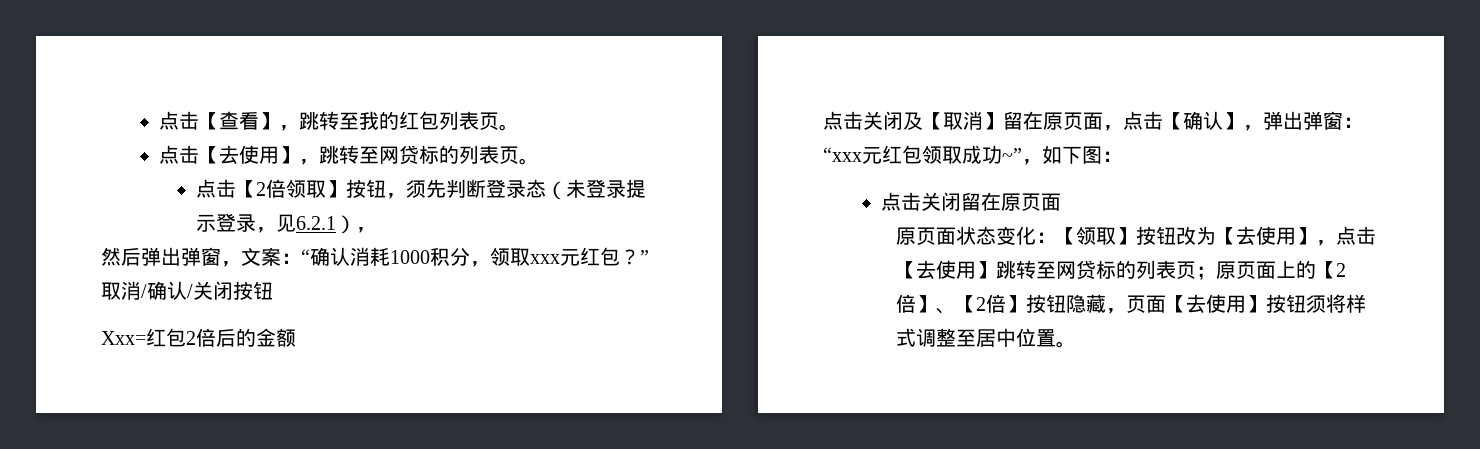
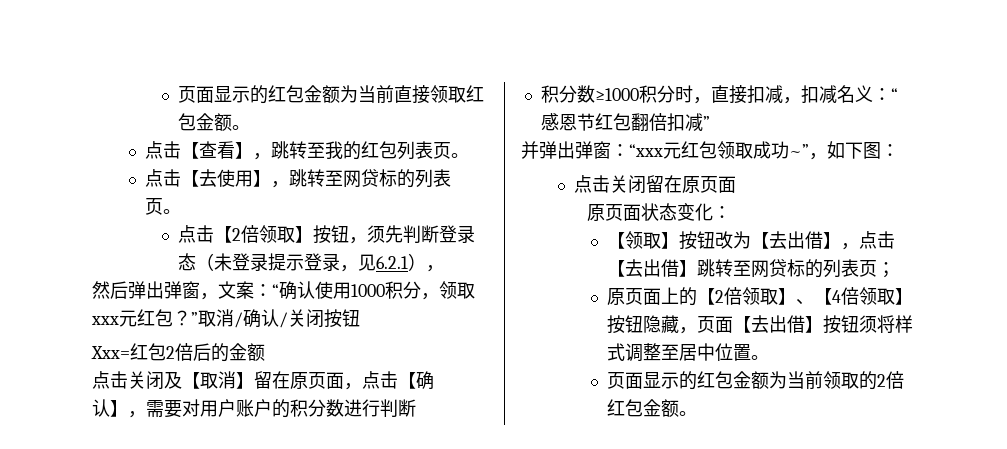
+ 页面显示的红包金额为当前直接领取红包金额。
- 然后弹出弹窗，文案：“确认消耗1000积分，领取xxx元红包？”取消/确认/关闭按钮
+ 然后弹出弹窗，文案：“确认使用1000积分，领取xxx元红包？”取消/确认/关闭按钮
- 点击关闭及【取消】留在原页面，点击【确认】，弹出弹窗：“xxx元红包领取成功~”，如下图：
+ 点击关闭及【取消】留在原页面，点击【确认】，需要对用户账户的积分数进行判断
+ 积分数≥1000积分时，直接扣减，扣减名义：“感恩节红包翻倍扣减”
+ 并弹出弹窗：“xxx元红包领取成功~”，如下图：
- 原页面状态变化：【领取】按钮改为【去使用】，点击【去使用】跳转至网贷标的列表页；原页面上的【2倍】、【2倍】按钮隐藏，页面【去使用】按钮须将样式调整至居中位置。
+ 原页面状态变化：
+ 【领取】按钮改为【去出借】，点击【去出借】跳转至网贷标的列表页；
+ 原页面上的【2倍领取】、【4倍领取】按钮隐藏，页面【去出借】按钮须将样式调整至居中位置。
+ 页面显示的红包金额为当前领取的2倍红包金额。

